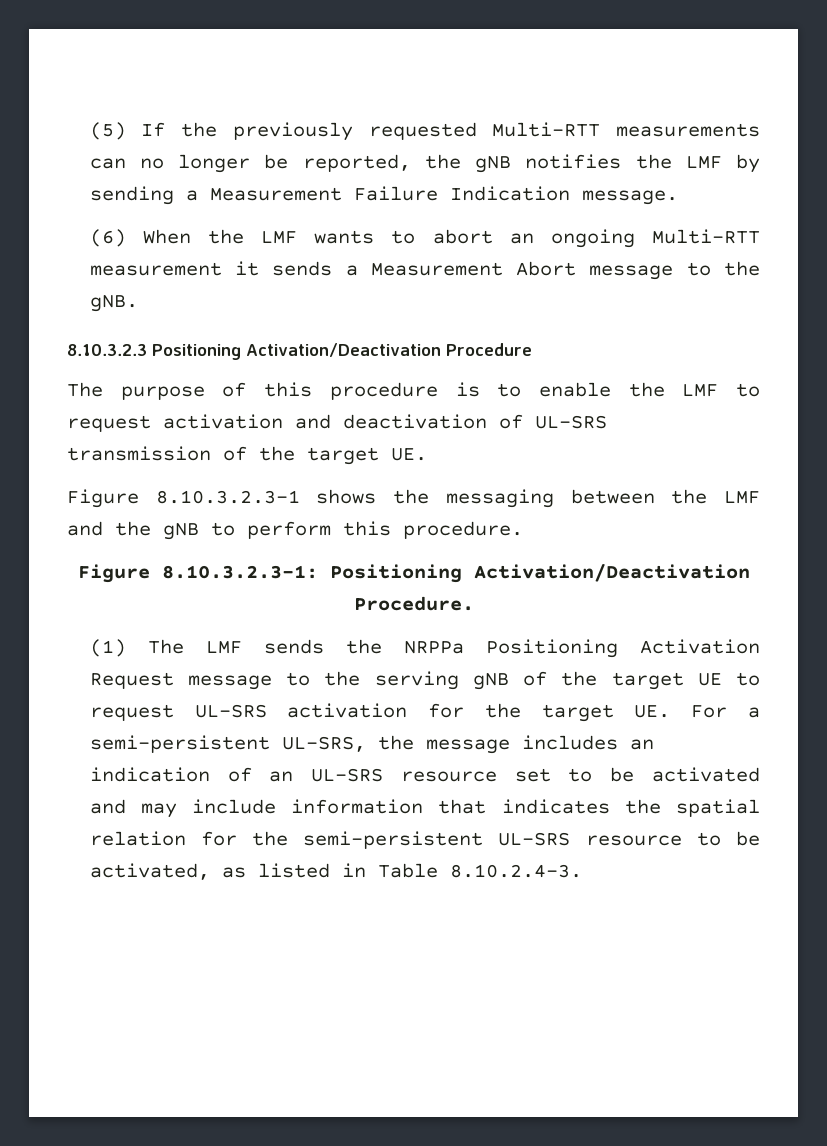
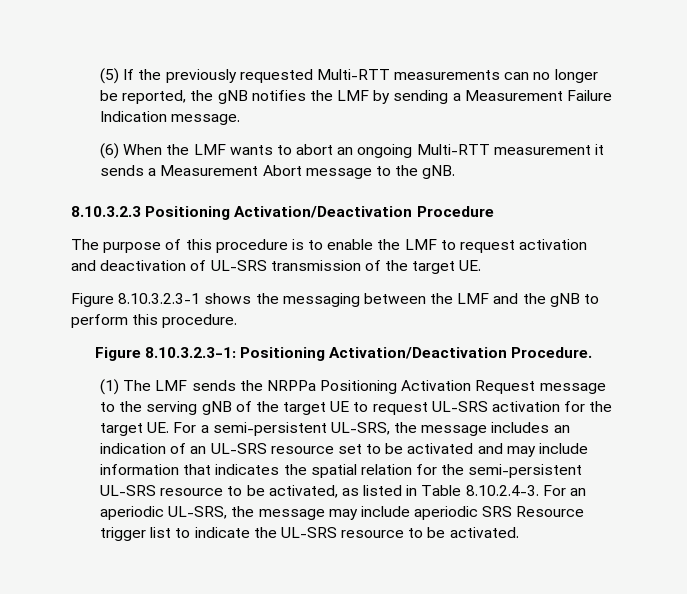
- (1) The LMF sends the NRPPa Positioning Activation Request message to the serving gNB of the target UE to request UL-SRS activation for the target UE. For a semi-persistent UL-SRS, the message includes an indication of an UL-SRS resource set to be activated and may include information that indicates the spatial relation for the semi-persistent UL-SRS resource to be activated, as listed in Table 8.10.2.4-3.
+ (1) The LMF sends the NRPPa Positioning Activation Request message to the serving gNB of the target UE to request UL-SRS activation for the target UE. For a semi-persistent UL-SRS, the message includes an indication of an UL-SRS resource set to be activated and may include information that indicates the spatial relation for the semi-persistent UL-SRS resource to be activated, as listed in Table 8.10.2.4-3. For an aperiodic UL-SRS, the message may include aperiodic SRS Resource trigger list to indicate the UL-SRS resource to be activated.

